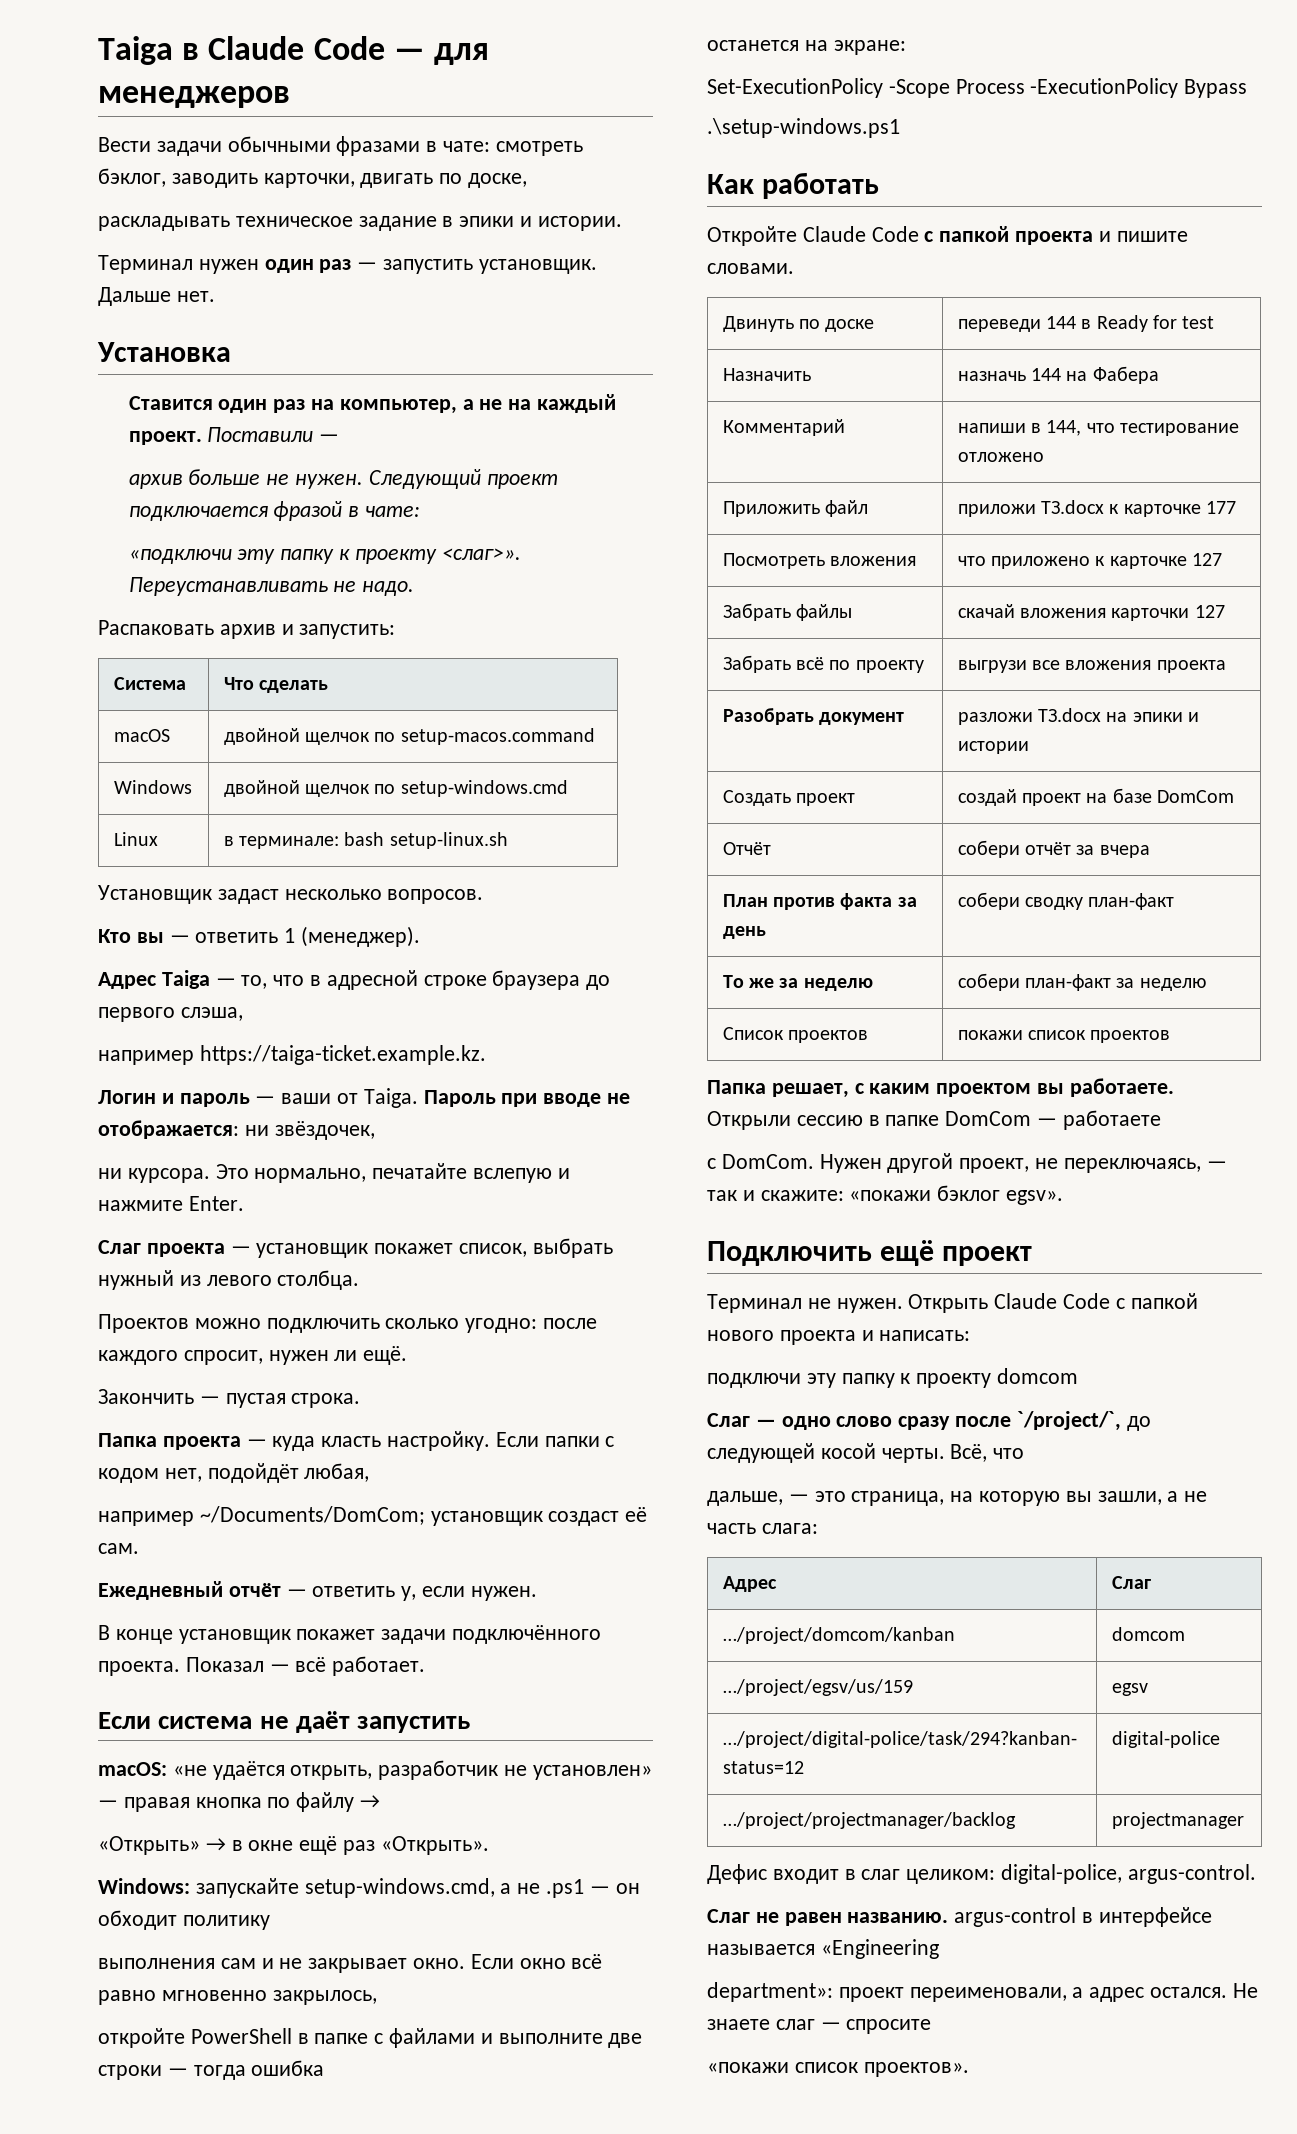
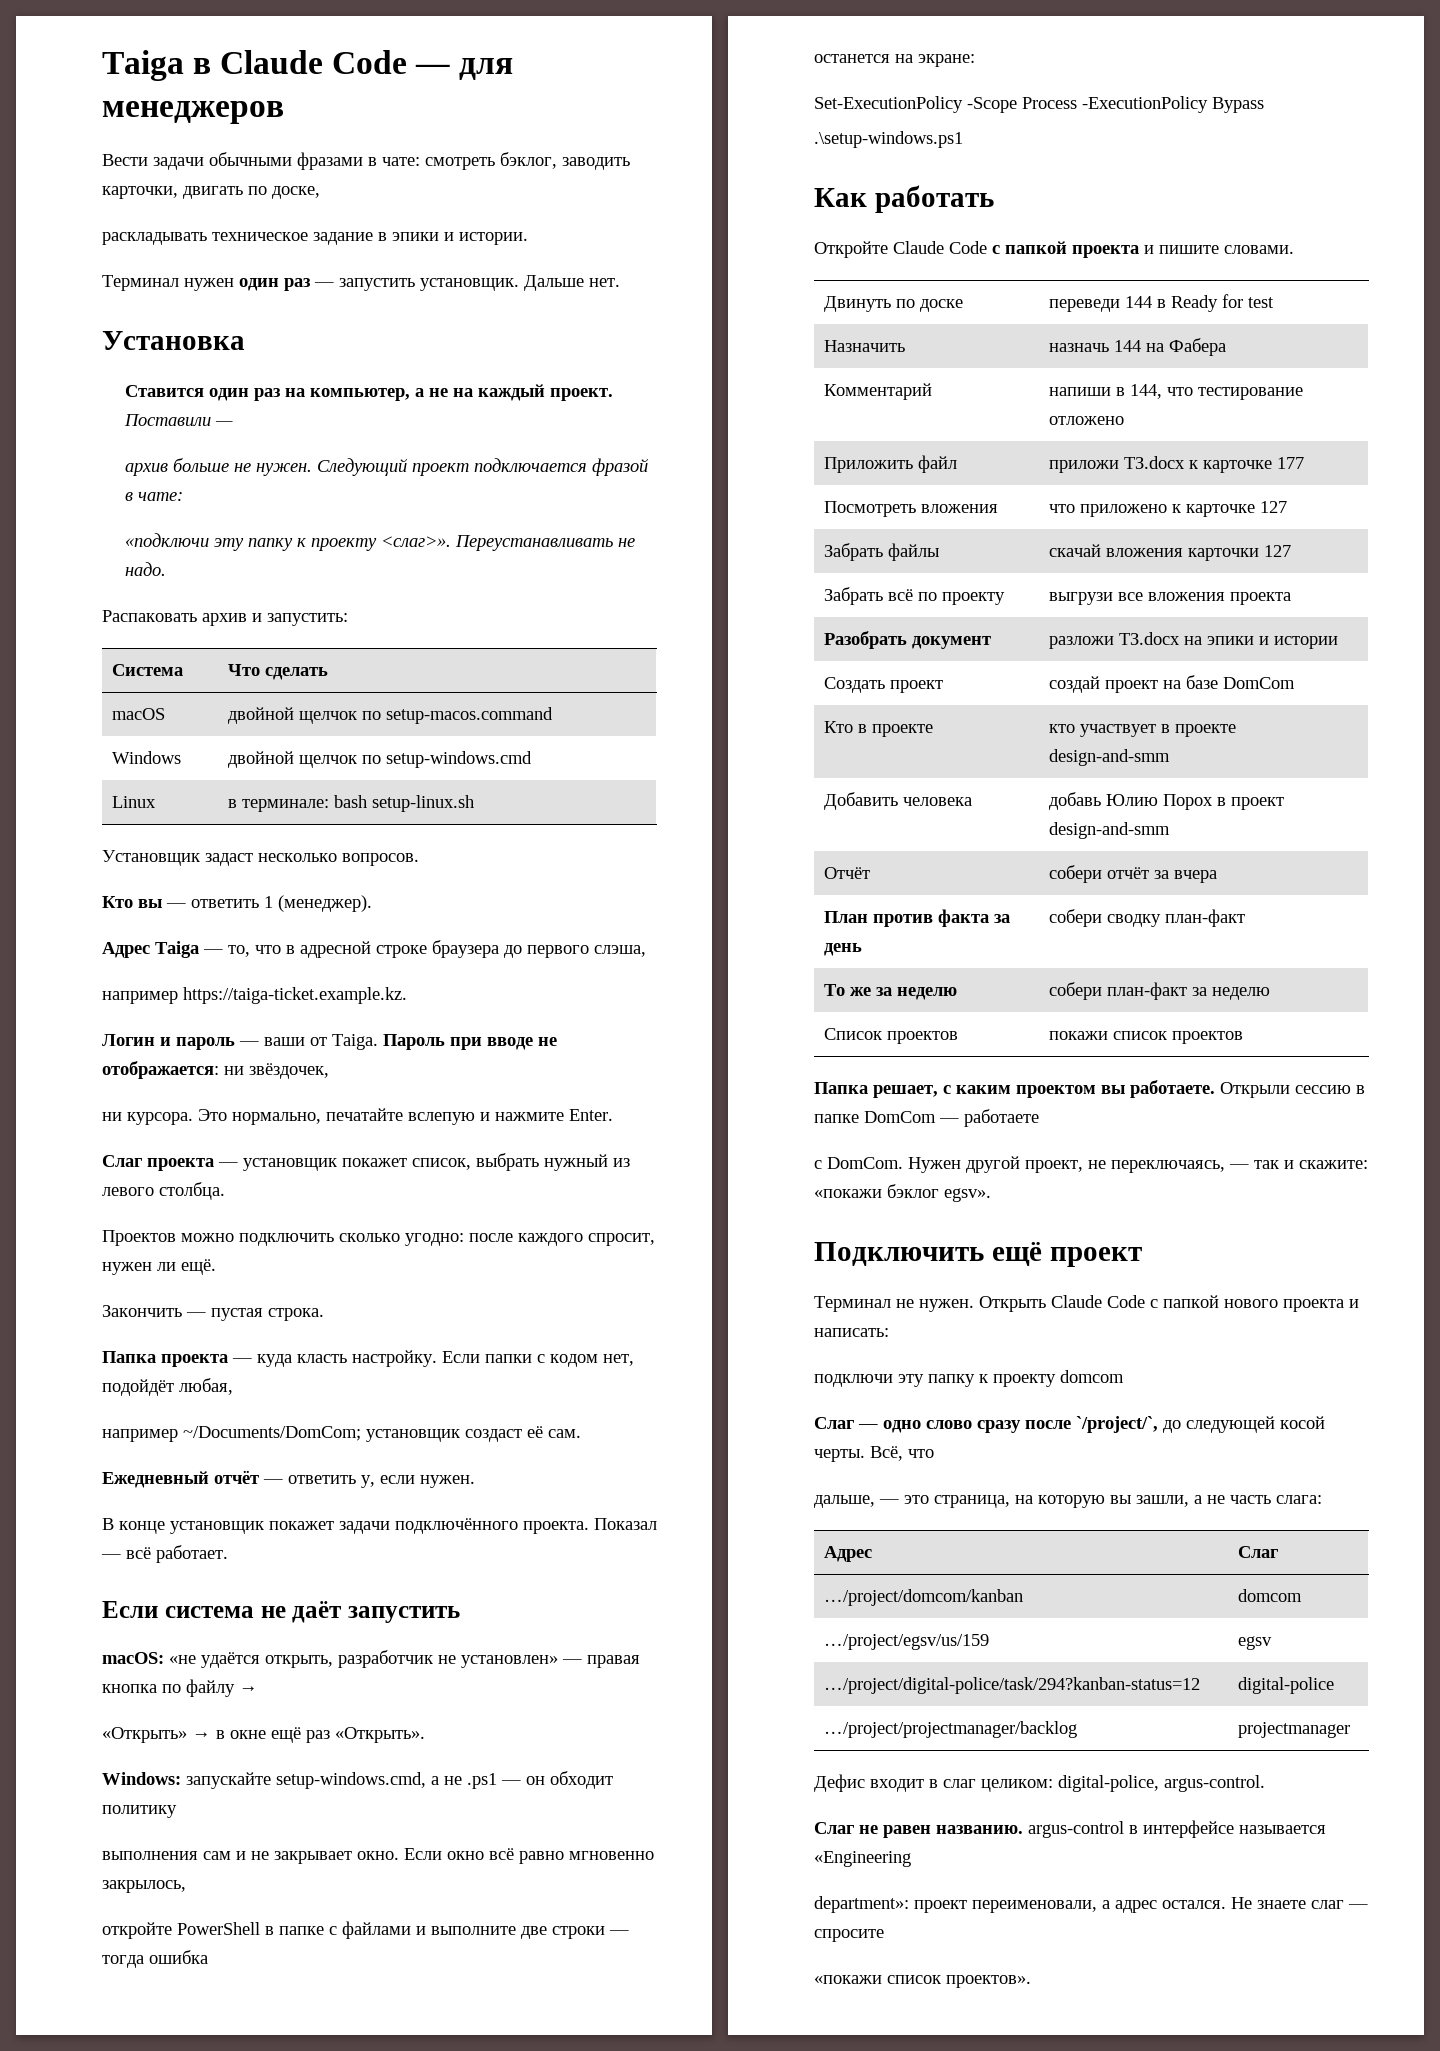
+ Кто в проекте | кто участвует в проекте design-and-smm
+ Добавить человека | добавь Юлию Порох в проект design-and-smm

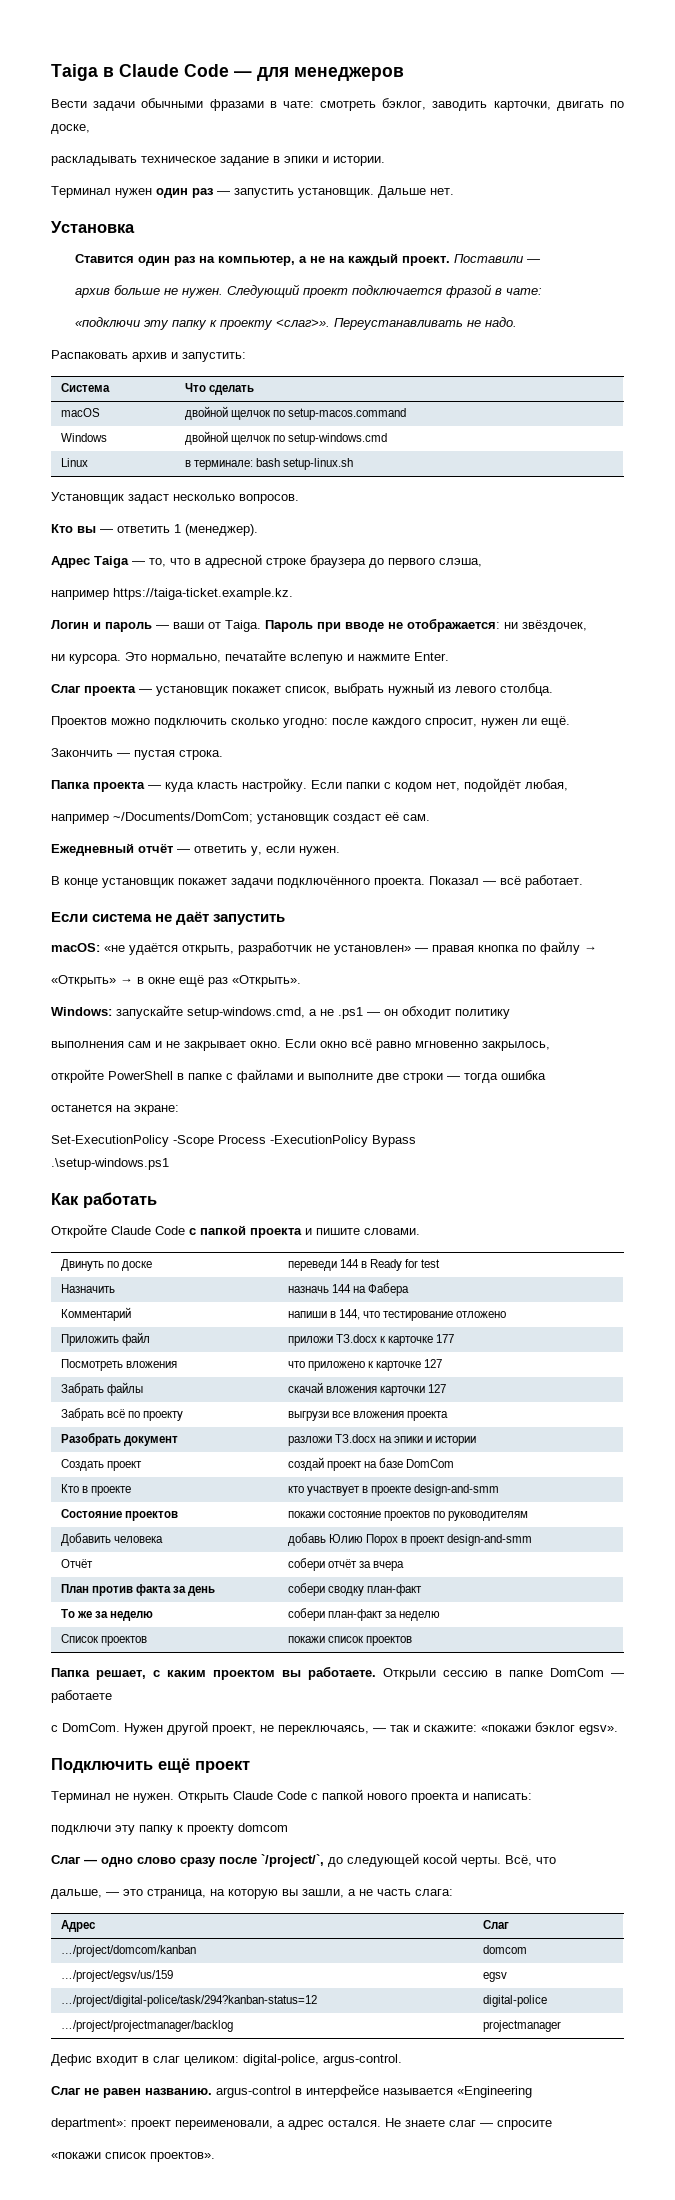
+ Состояние проектов | покажи состояние проектов по руководителям

